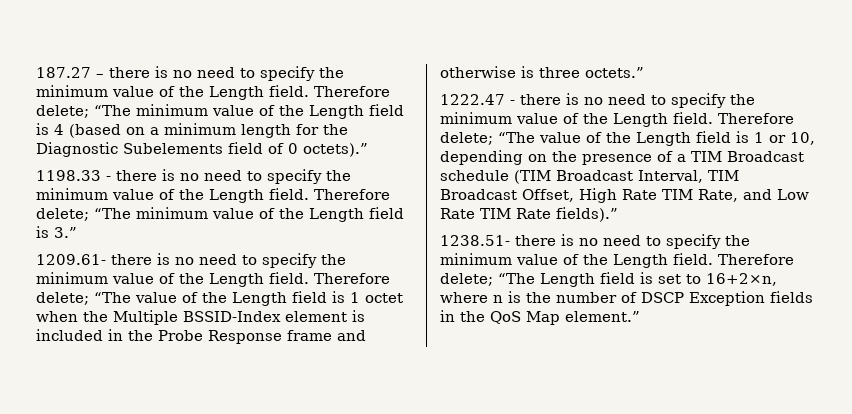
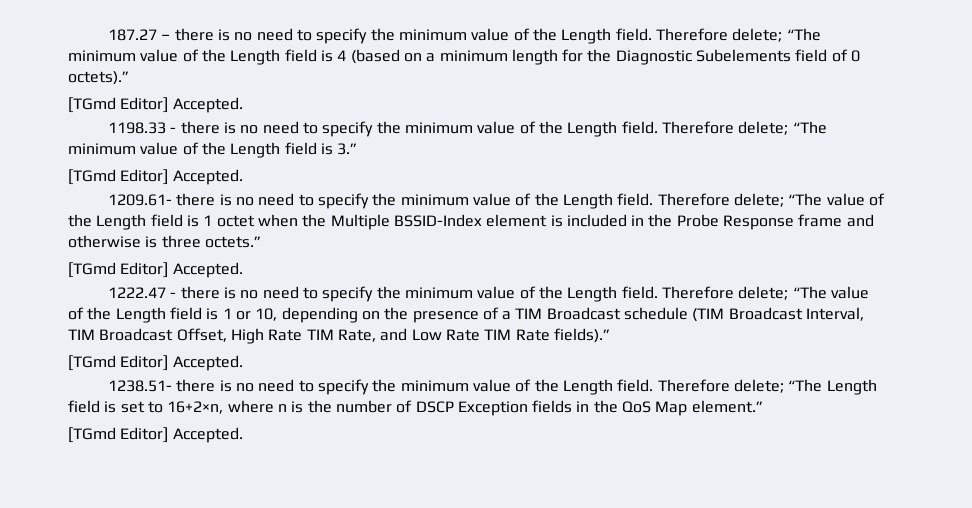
  Therefore delete; “The minimum value of the Length field is 4 (based on a minimum length for the Diagnostic Subelements field of 0 octets).”
+ [TGmd Editor] Accepted.
  Therefore delete; “The minimum value of the Length field is 3.”
+ [TGmd Editor] Accepted.
  Therefore delete; “The value of the Length field is 1 octet when the Multiple BSSID-Index element is included in the Probe Response frame and otherwise is three octets.”
+ [TGmd Editor] Accepted.
  Therefore delete; “The value of the Length field is 1 or 10, depending on the presence of a TIM Broadcast schedule (TIM Broadcast Interval, TIM Broadcast Offset, High Rate TIM Rate, and Low Rate TIM Rate fields).”
+ [TGmd Editor] Accepted.
  Therefore delete; “The Length field is set to 16+2×n, where n is the number of DSCP Exception fields in the QoS Map element.”
+ [TGmd Editor] Accepted.

